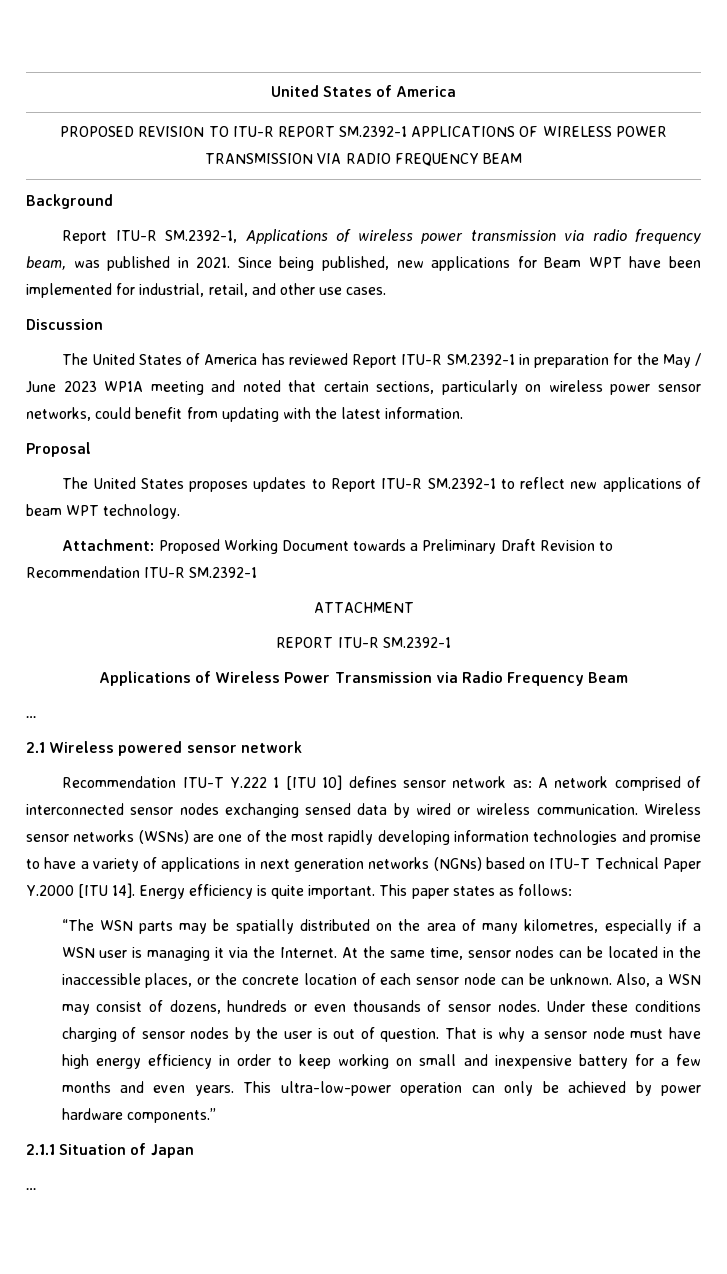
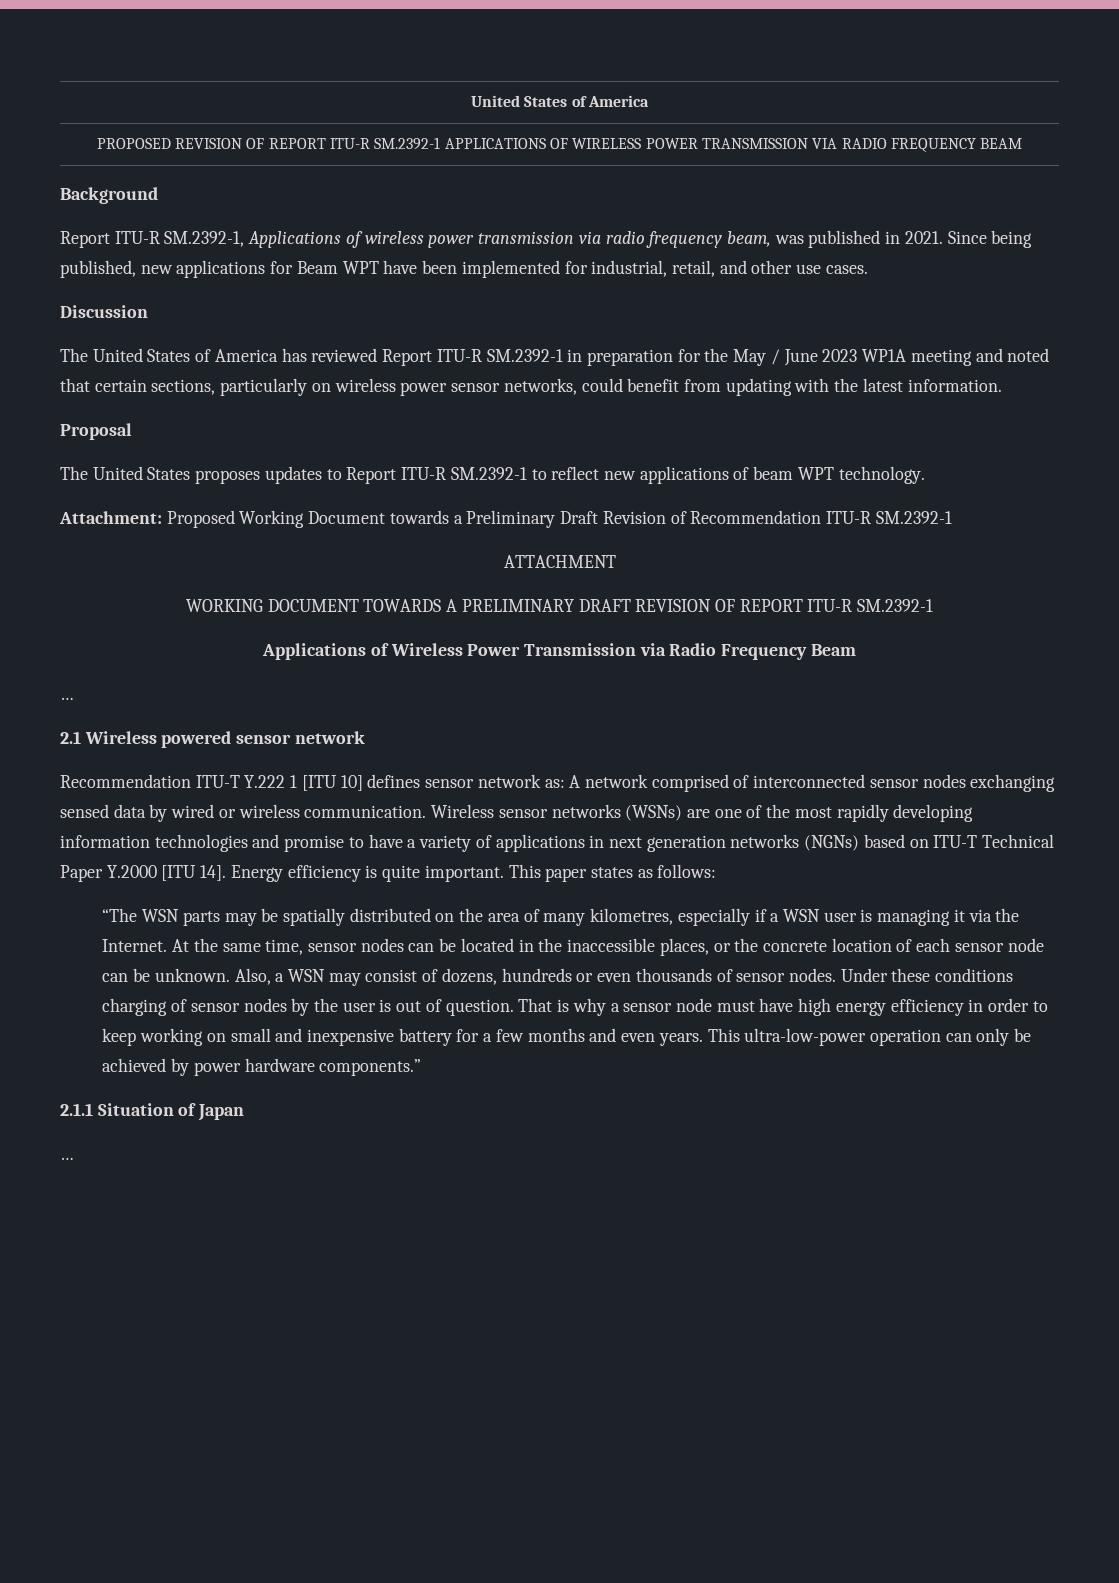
- PROPOSED REVISION TO ITU-R REPORT SM.2392-1 APPLICATIONS OF WIRELESS POWER TRANSMISSION VIA RADIO FREQUENCY BEAM
+ PROPOSED REVISION OF REPORT ITU-R SM.2392-1 APPLICATIONS OF WIRELESS POWER TRANSMISSION VIA RADIO FREQUENCY BEAM
- Attachment: Proposed Working Document towards a Preliminary Draft Revision to Recommendation ITU-R SM.2392-1
+ Attachment: Proposed Working Document towards a Preliminary Draft Revision of Recommendation ITU-R SM.2392-1
- REPORT ITU-R SM.2392-1
+ WORKING DOCUMENT TOWARDS A PRELIMINARY DRAFT REVISION OF REPORT ITU-R SM.2392-1

